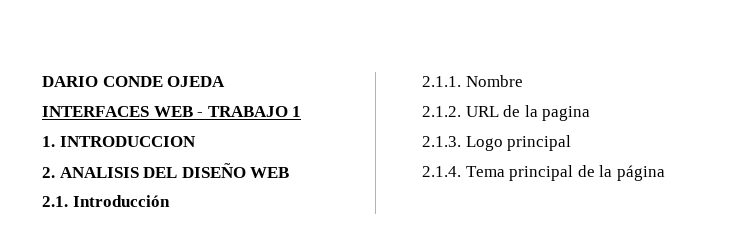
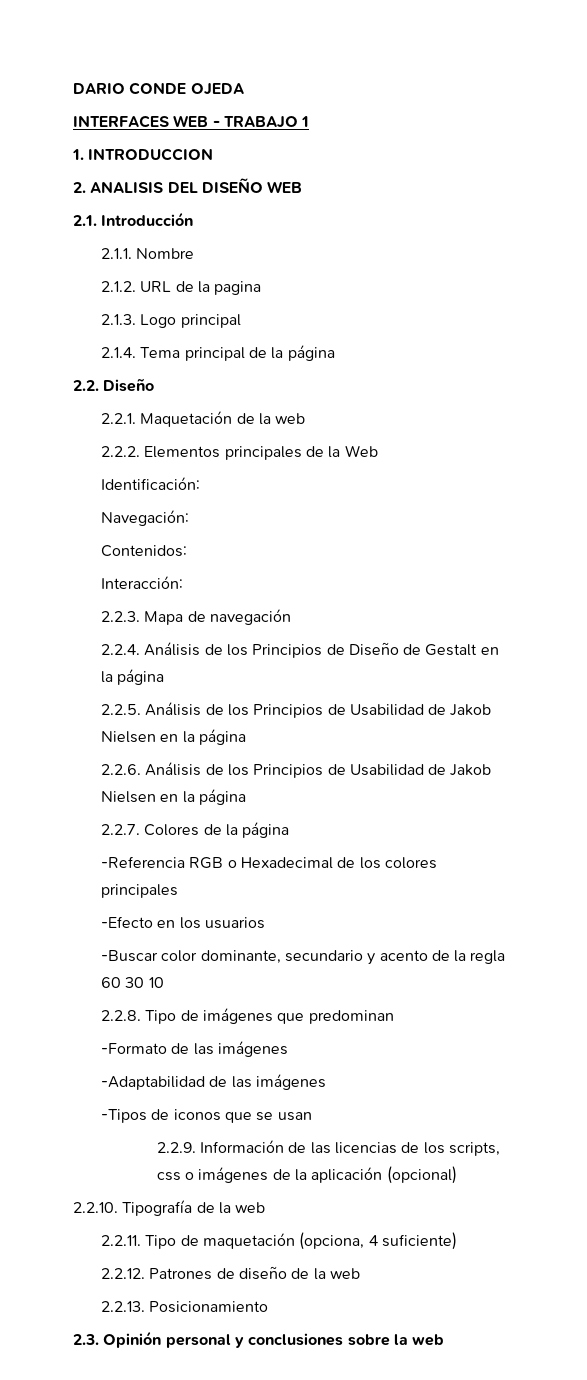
+ 2.2. Diseño
+ 2.2.1. Maquetación de la web
+ 2.2.2. Elementos principales de la Web
+ Identificación:
+ Navegación:
+ Contenidos:
+ Interacción:
+ 2.2.3. Mapa de navegación
+ 2.2.4. Análisis de los Principios de Diseño de Gestalt en la página
+ 2.2.5. Análisis de los Principios de Usabilidad de Jakob Nielsen en la página
+ 2.2.6. Análisis de los Principios de Usabilidad de Jakob Nielsen en la página
+ 2.2.7. Colores de la página
+ -Referencia RGB o Hexadecimal de los colores principales
+ -Efecto en los usuarios
+ -Buscar color dominante, secundario y acento de la regla 60 30 10
+ 2.2.8. Tipo de imágenes que predominan
+ -Formato de las imágenes
+ -Adaptabilidad de las imágenes
+ -Tipos de iconos que se usan
+ 2.2.9. Información de las licencias de los scripts, css o imágenes de la aplicación (opcional)
+ 2.2.10. Tipografía de la web
+ 2.2.11. Tipo de maquetación (opciona, 4 suficiente)
+ 2.2.12. Patrones de diseño de la web
+ 2.2.13. Posicionamiento
+ 2.3. Opinión personal y conclusiones sobre la web

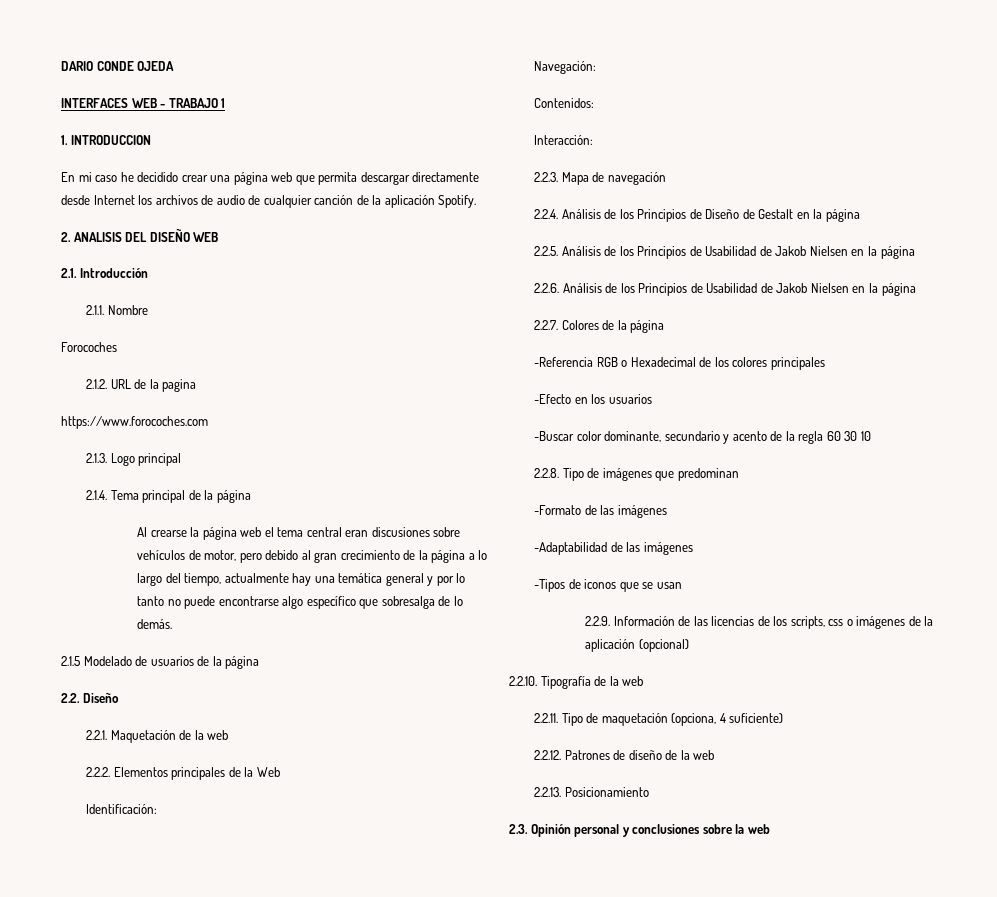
+ En mi caso he decidido crear una página web que permita descargar directamente desde Internet los archivos de audio de cualquier canción de la aplicación Spotify.
+ Forocoches
+ https://www.forocoches.com
+ Al crearse la página web el tema central eran discusiones sobre vehículos de motor, pero debido al gran crecimiento de la página a lo largo del tiempo, actualmente hay una temática general y por lo tanto no puede encontrarse algo específico que sobresalga de lo demás.
+ 2.1.5 Modelado de usuarios de la página

